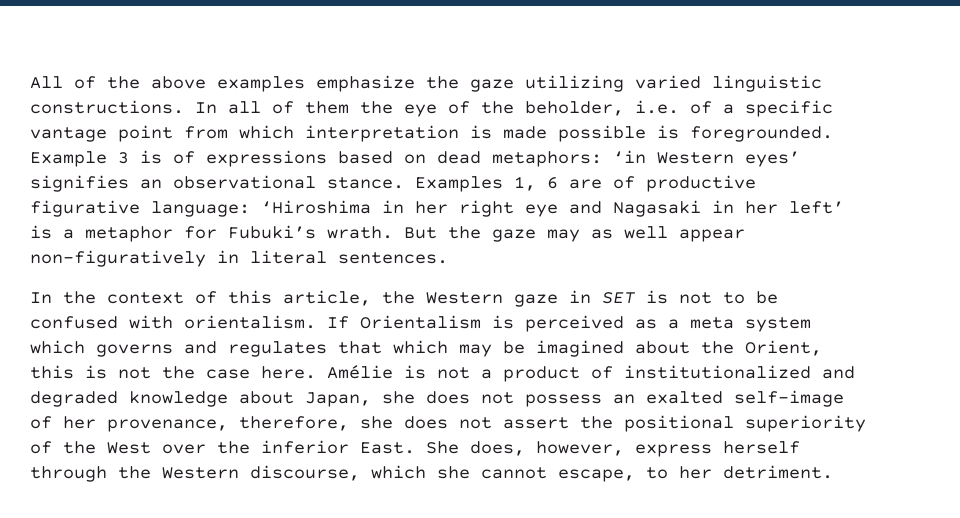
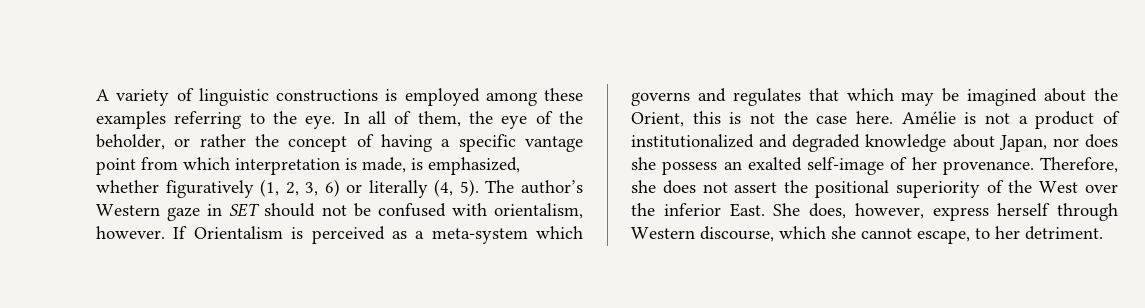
- All of the above examples emphasize the gaze utilizing varied linguistic constructions.
+ A variety of linguistic constructions is employed among these examples referring to the eye.
- In all of them the eye of the beholder, i.e. of a specific vantage point from which interpretation is made possible is foregrounded. Example 3 is of expressions based on dead metaphors: ‘in Western eyes’ signifies an observational stance. Examples 1, 6 are of productive figurative language: ‘Hiroshima in her right eye and Nagasaki in her left’ is a metaphor for Fubuki’s wrath. But the gaze may as well appear non-figuratively in literal sentences.
- In the context of this article, the Western gaze in SET is not to be confused with orientalism.
+ In all of them, the eye of the beholder, or rather the concept of having a specific vantage point from which interpretation is made, is emphasized, whether figuratively (1, 2, 3, 6) or literally (4, 5). The author’s Western gaze in SET should not be confused with orientalism, however.
- If Orientalism is perceived as a meta system which governs and regulates that which may be imagined about the Orient, this is not the case here.
+ If Orientalism is perceived as a meta-system which governs and regulates that which may be imagined about the Orient, this is not the case here.
- Amélie is not a product of institutionalized and degraded knowledge about Japan, she does not possess an exalted self-image of her provenance, therefore, she does not assert the positional superiority of the West over the inferior East.
+ Amélie is not a product of institutionalized and degraded knowledge about Japan, nor does she possess an exalted self-image of her provenance. Therefore, she does not assert the positional superiority of the West over the inferior East.
- She does, however, express herself through the Western discourse, which she cannot escape, to her detriment.
+ She does, however, express herself through Western discourse, which she cannot escape, to her detriment.

